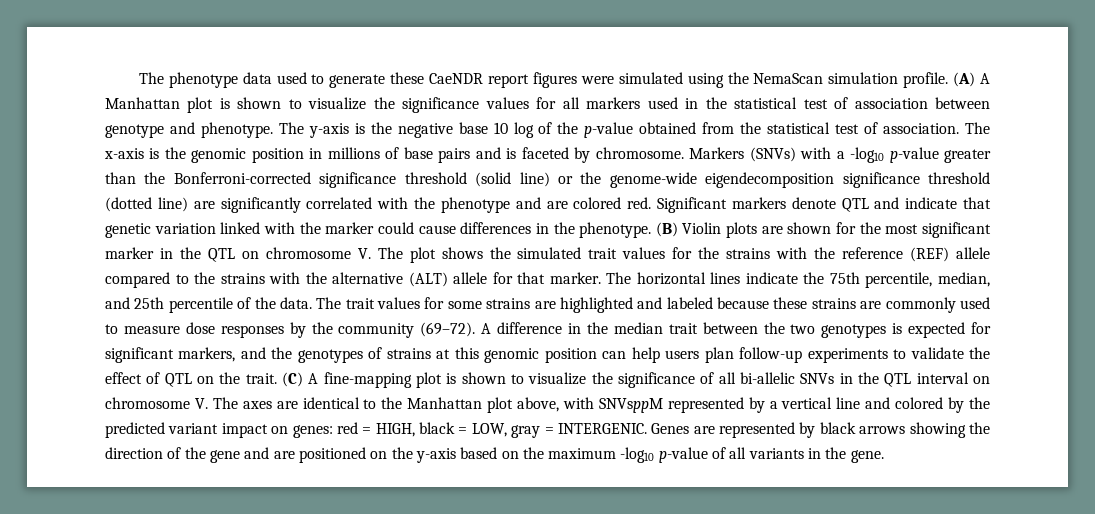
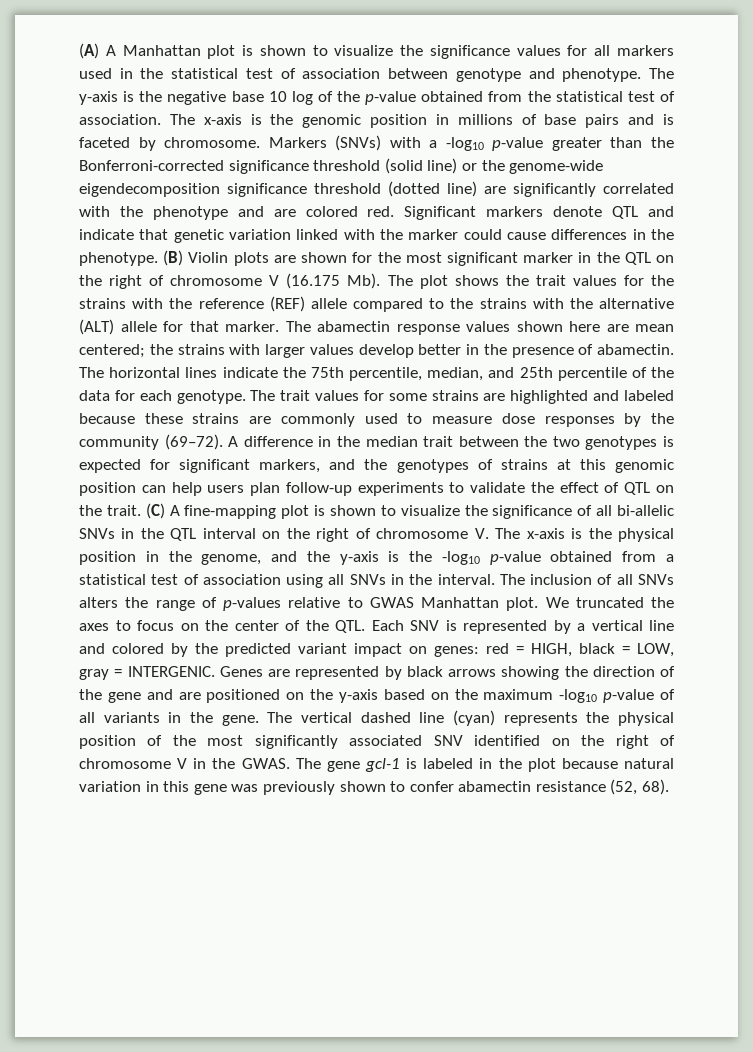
- The phenotype data used to generate these CaeNDR report figures were simulated using the NemaScan simulation profile.
- (B) Violin plots are shown for the most significant marker in the QTL on chromosome V. The plot shows the simulated trait values for the strains with the reference (REF) allele compared to the strains with the alternative (ALT) allele for that marker.
+ (B) Violin plots are shown for the most significant marker in the QTL on the right of chromosome V (16.175 Mb). The plot shows the trait values for the strains with the reference (REF) allele compared to the strains with the alternative (ALT) allele for that marker.
- The horizontal lines indicate the 75th percentile, median, and 25th percentile of the data.
+ The abamectin response values shown here are mean centered; the strains with larger values develop better in the presence of abamectin. The horizontal lines indicate the 75th percentile, median, and 25th percentile of the data for each genotype.
- (C) A fine-mapping plot is shown to visualize the significance of all bi-allelic SNVs in the QTL interval on chromosome V. The axes are identical to the Manhattan plot above, with SNVsppM represented by a vertical line and colored by the predicted variant impact on genes: red = HIGH, black = LOW, gray = INTERGENIC.
+ (C) A fine-mapping plot is shown to visualize the significance of all bi-allelic SNVs in the QTL interval on the right of chromosome V. The x-axis is the physical position in the genome, and the y-axis is the -log10 p-value obtained from a statistical test of association using all SNVs in the interval. The inclusion of all SNVs alters the range of p-values relative to GWAS Manhattan plot. We truncated the axes to focus on the center of the QTL. Each SNV is represented by a vertical line and colored by the predicted variant impact on genes: red = HIGH, black = LOW, gray = INTERGENIC.
+ The vertical dashed line (cyan) represents the physical position of the most significantly associated SNV identified on the right of chromosome V in the GWAS. The gene gcl-1 is labeled in the plot because natural variation in this gene was previously shown to confer abamectin resistance (52, 68).

